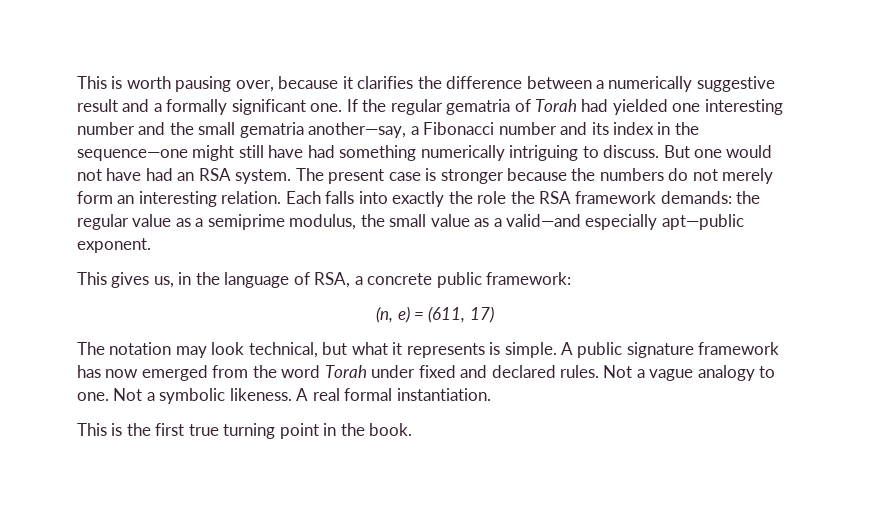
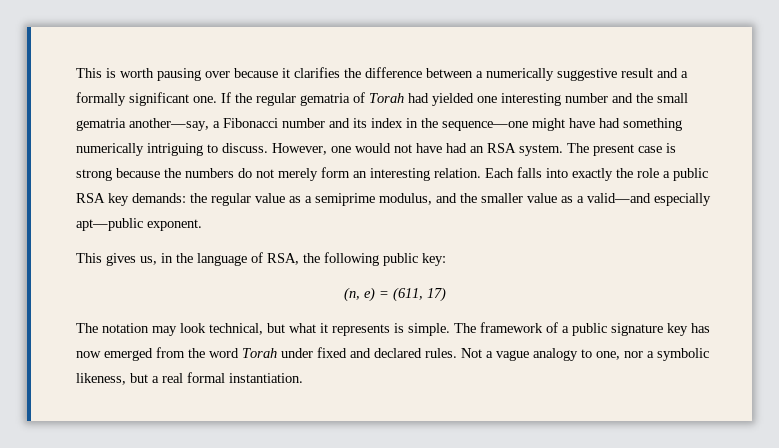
- This is worth pausing over, because it clarifies the difference between a numerically suggestive result and a formally significant one.
+ This is worth pausing over because it clarifies the difference between a numerically suggestive result and a formally significant one.
- If the regular gematria of Torah had yielded one interesting number and the small gematria another—say, a Fibonacci number and its index in the sequence—one might still have had something numerically intriguing to discuss.
+ If the regular gematria of Torah had yielded one interesting number and the small gematria another—say, a Fibonacci number and its index in the sequence—one might have had something numerically intriguing to discuss.
- But one would not have had an RSA system.
+ However, one would not have had an RSA system.
- The present case is stronger because the numbers do not merely form an interesting relation.
+ The present case is strong because the numbers do not merely form an interesting relation.
- Each falls into exactly the role the RSA framework demands: the regular value as a semiprime modulus, the small value as a valid—and especially apt—public exponent.
+ Each falls into exactly the role a public RSA key demands: the regular value as a semiprime modulus, and the smaller value as a valid—and especially apt—public exponent.
- This gives us, in the language of RSA, a concrete public framework:
+ This gives us, in the language of RSA, the following public key:
- A public signature framework has now emerged from the word Torah under fixed and declared rules.
+ The framework of a public signature key has now emerged from the word Torah under fixed and declared rules.
- Not a vague analogy to one. Not a symbolic likeness. A real formal instantiation.
- This is the first true turning point in the book.
+ Not a vague analogy to one, nor a symbolic likeness, but a real formal instantiation.

